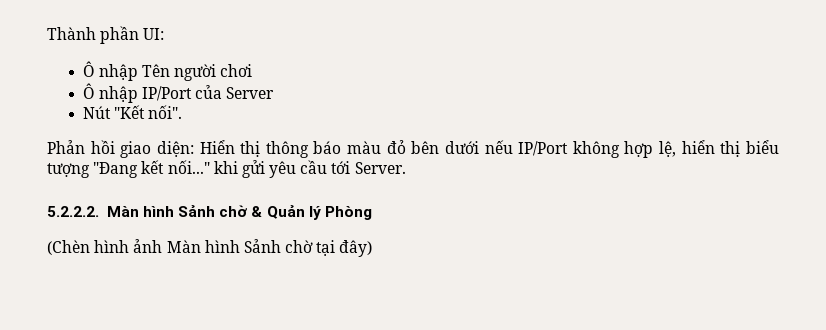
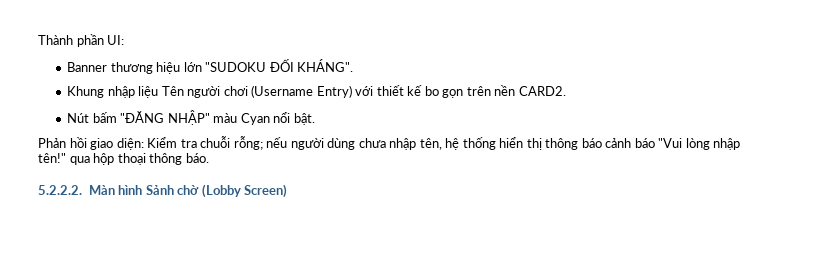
- Ô nhập Tên người chơi
- Ô nhập IP/Port của Server
- Nút "Kết nối".
- Phản hồi giao diện: Hiển thị thông báo màu đỏ bên dưới nếu IP/Port không hợp lệ, hiển thị biểu tượng "Đang kết nối..." khi gửi yêu cầu tới Server.
+ Banner thương hiệu lớn "SUDOKU ĐỐI KHÁNG".
+ Khung nhập liệu Tên người chơi (Username Entry) với thiết kế bo gọn trên nền CARD2.
+ Nút bấm "ĐĂNG NHẬP" màu Cyan nổi bật.
+ Phản hồi giao diện: Kiểm tra chuỗi rỗng; nếu người dùng chưa nhập tên, hệ thống hiển thị thông báo cảnh báo "Vui lòng nhập tên!" qua hộp thoại thông báo.
- 5.2.2.2. Màn hình Sảnh chờ & Quản lý Phòng
- (Chèn hình ảnh Màn hình Sảnh chờ tại đây)
+ 5.2.2.2. Màn hình Sảnh chờ (Lobby Screen)

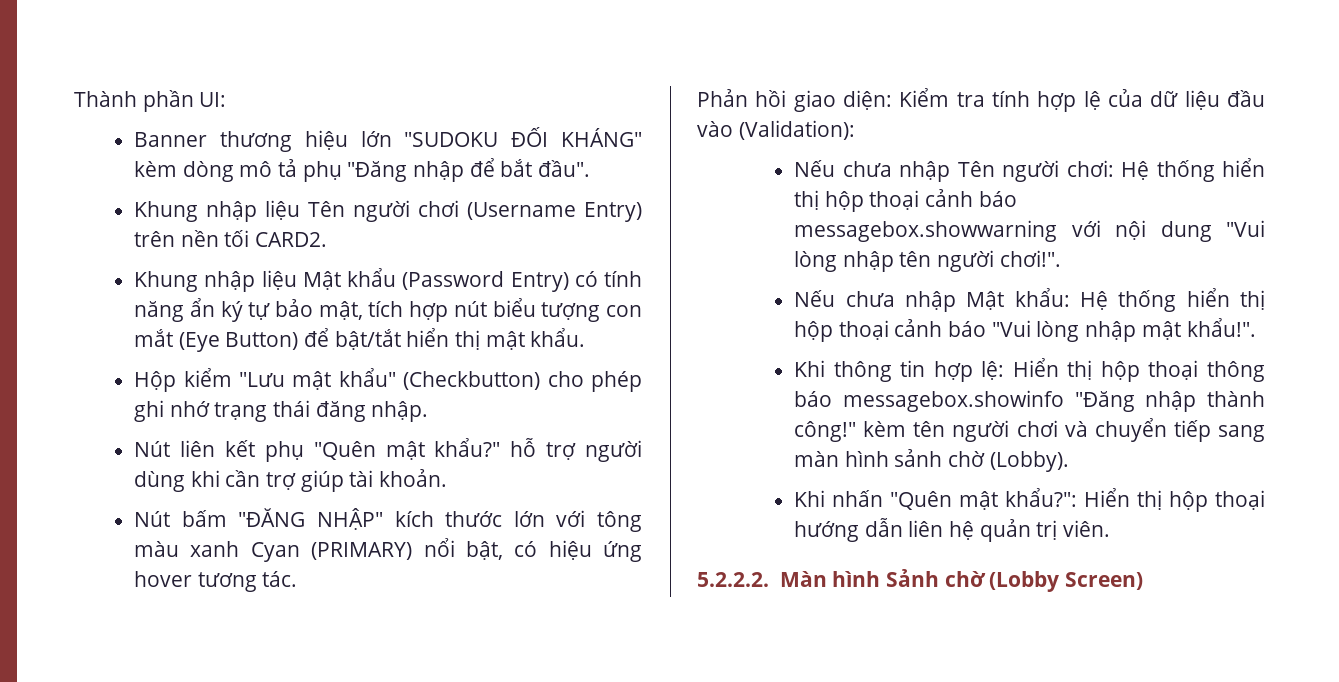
- Banner thương hiệu lớn "SUDOKU ĐỐI KHÁNG".
+ Banner thương hiệu lớn "SUDOKU ĐỐI KHÁNG" kèm dòng mô tả phụ "Đăng nhập để bắt đầu".
- Khung nhập liệu Tên người chơi (Username Entry) với thiết kế bo gọn trên nền CARD2.
+ Khung nhập liệu Tên người chơi (Username Entry) trên nền tối CARD2.
- Nút bấm "ĐĂNG NHẬP" màu Cyan nổi bật.
+ Khung nhập liệu Mật khẩu (Password Entry) có tính năng ẩn ký tự bảo mật, tích hợp nút biểu tượng con mắt (Eye Button) để bật/tắt hiển thị mật khẩu.
+ Hộp kiểm "Lưu mật khẩu" (Checkbutton) cho phép ghi nhớ trạng thái đăng nhập.
+ Nút liên kết phụ "Quên mật khẩu?" hỗ trợ người dùng khi cần trợ giúp tài khoản.
+ Nút bấm "ĐĂNG NHẬP" kích thước lớn với tông màu xanh Cyan (PRIMARY) nổi bật, có hiệu ứng hover tương tác.
- Phản hồi giao diện: Kiểm tra chuỗi rỗng; nếu người dùng chưa nhập tên, hệ thống hiển thị thông báo cảnh báo "Vui lòng nhập tên!" qua hộp thoại thông báo.
+ Phản hồi giao diện: Kiểm tra tính hợp lệ của dữ liệu đầu vào (Validation):
+ Nếu chưa nhập Tên người chơi: Hệ thống hiển thị hộp thoại cảnh báo messagebox.showwarning với nội dung "Vui lòng nhập tên người chơi!".
+ Nếu chưa nhập Mật khẩu: Hệ thống hiển thị hộp thoại cảnh báo "Vui lòng nhập mật khẩu!".
+ Khi thông tin hợp lệ: Hiển thị hộp thoại thông báo messagebox.showinfo "Đăng nhập thành công!" kèm tên người chơi và chuyển tiếp sang màn hình sảnh chờ (Lobby).
+ Khi nhấn "Quên mật khẩu?": Hiển thị hộp thoại hướng dẫn liên hệ quản trị viên.

